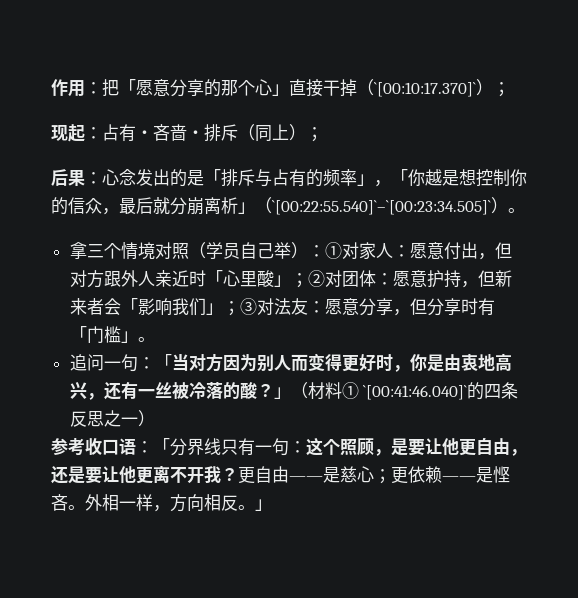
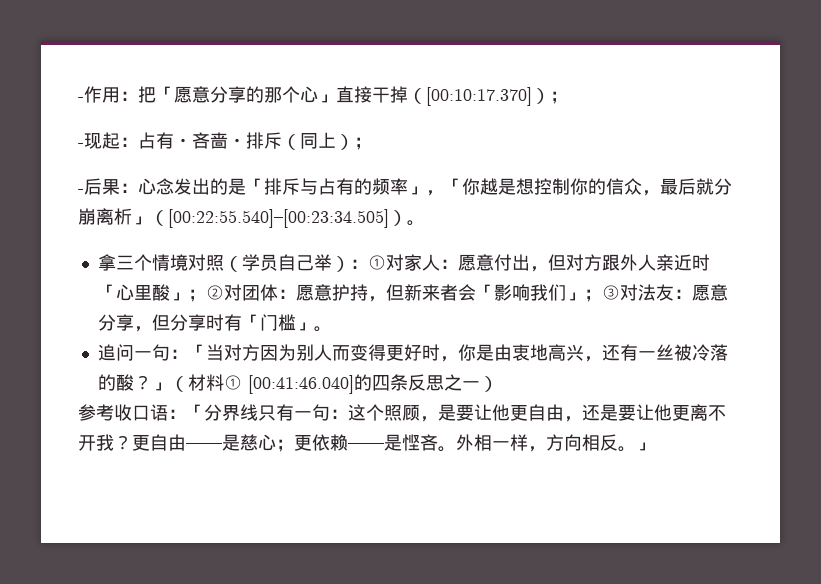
- 作用：把「愿意分享的那个心」直接干掉（`[00:10:17.370]`）；
- 现起：占有・吝啬・排斥（同上）；
+ -作用：把「愿意分享的那个心」直接干掉（[00:10:17.370]）；
+ -现起：占有・吝啬・排斥（同上）；
- 后果：心念发出的是「排斥与占有的频率」，「你越是想控制你的信众，最后就分崩离析」（`[00:22:55.540]`–`[00:23:34.505]`）。
+ -后果：心念发出的是「排斥与占有的频率」，「你越是想控制你的信众，最后就分崩离析」（[00:22:55.540]–[00:23:34.505]）。
- 追问一句：「当对方因为别人而变得更好时，你是由衷地高兴，还有一丝被冷落的酸？」（材料① `[00:41:46.040]`的四条反思之一）
+ 追问一句：「当对方因为别人而变得更好时，你是由衷地高兴，还有一丝被冷落的酸？」（材料① [00:41:46.040]的四条反思之一）

